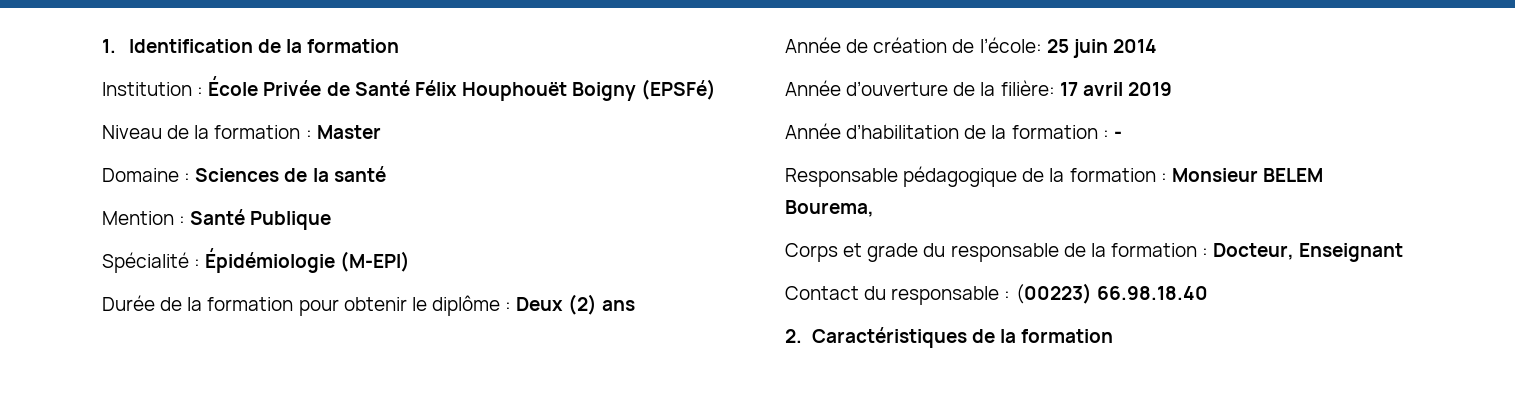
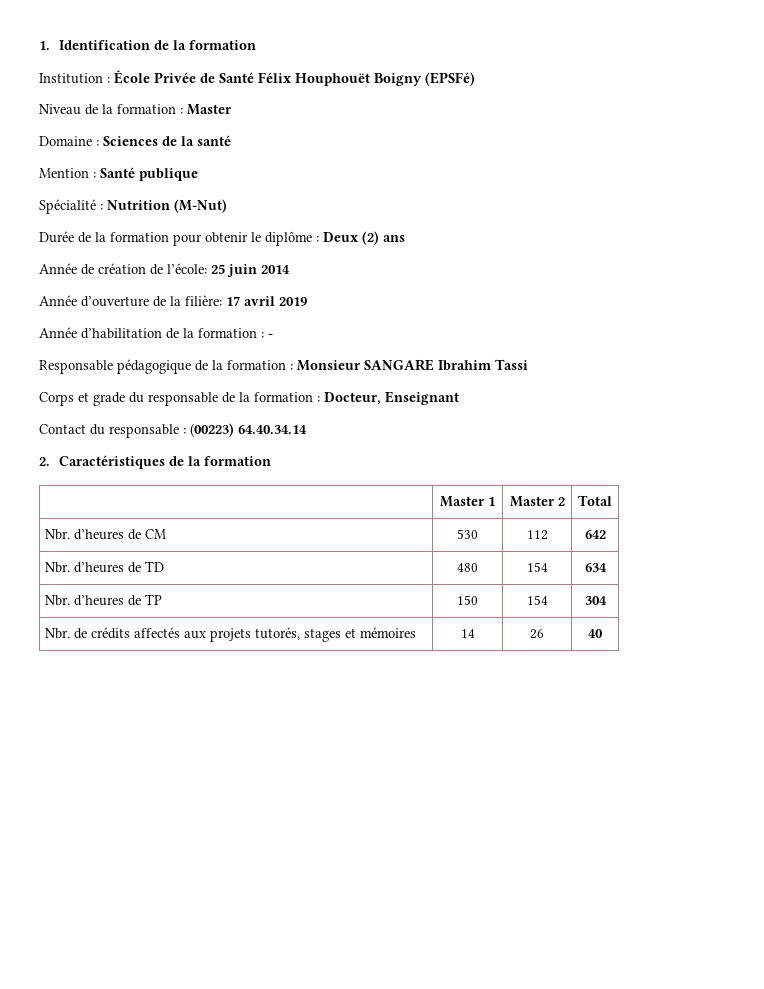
- Mention : Santé Publique
+ Mention : Santé publique
- Spécialité : Épidémiologie (M-EPI)
+ Spécialité : Nutrition (M-Nut)
- Responsable pédagogique de la formation : Monsieur BELEM Bourema,
+ Responsable pédagogique de la formation : Monsieur SANGARE Ibrahim Tassi
- Contact du responsable : (00223) 66.98.18.40
+ Contact du responsable : (00223) 64.40.34.14
+ | Master 1 | Master 2 | Total
+ Nbr. d’heures de CM | 530 | 112 | 642
+ Nbr. d’heures de TD | 480 | 154 | 634
+ Nbr. d’heures de TP | 150 | 154 | 304
+ Nbr. de crédits affectés aux projets tutorés, stages et mémoires | 14 | 26 | 40

